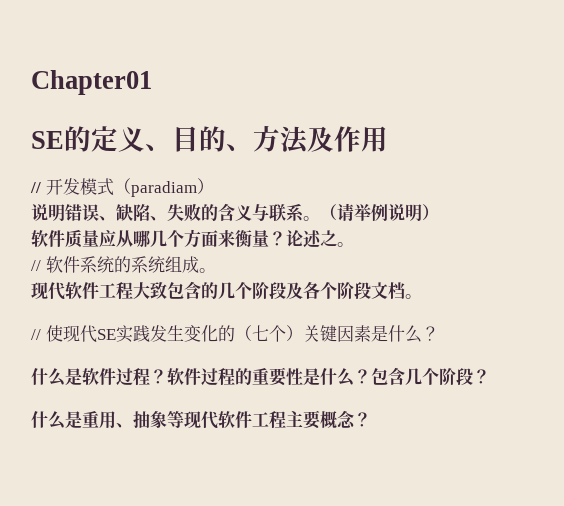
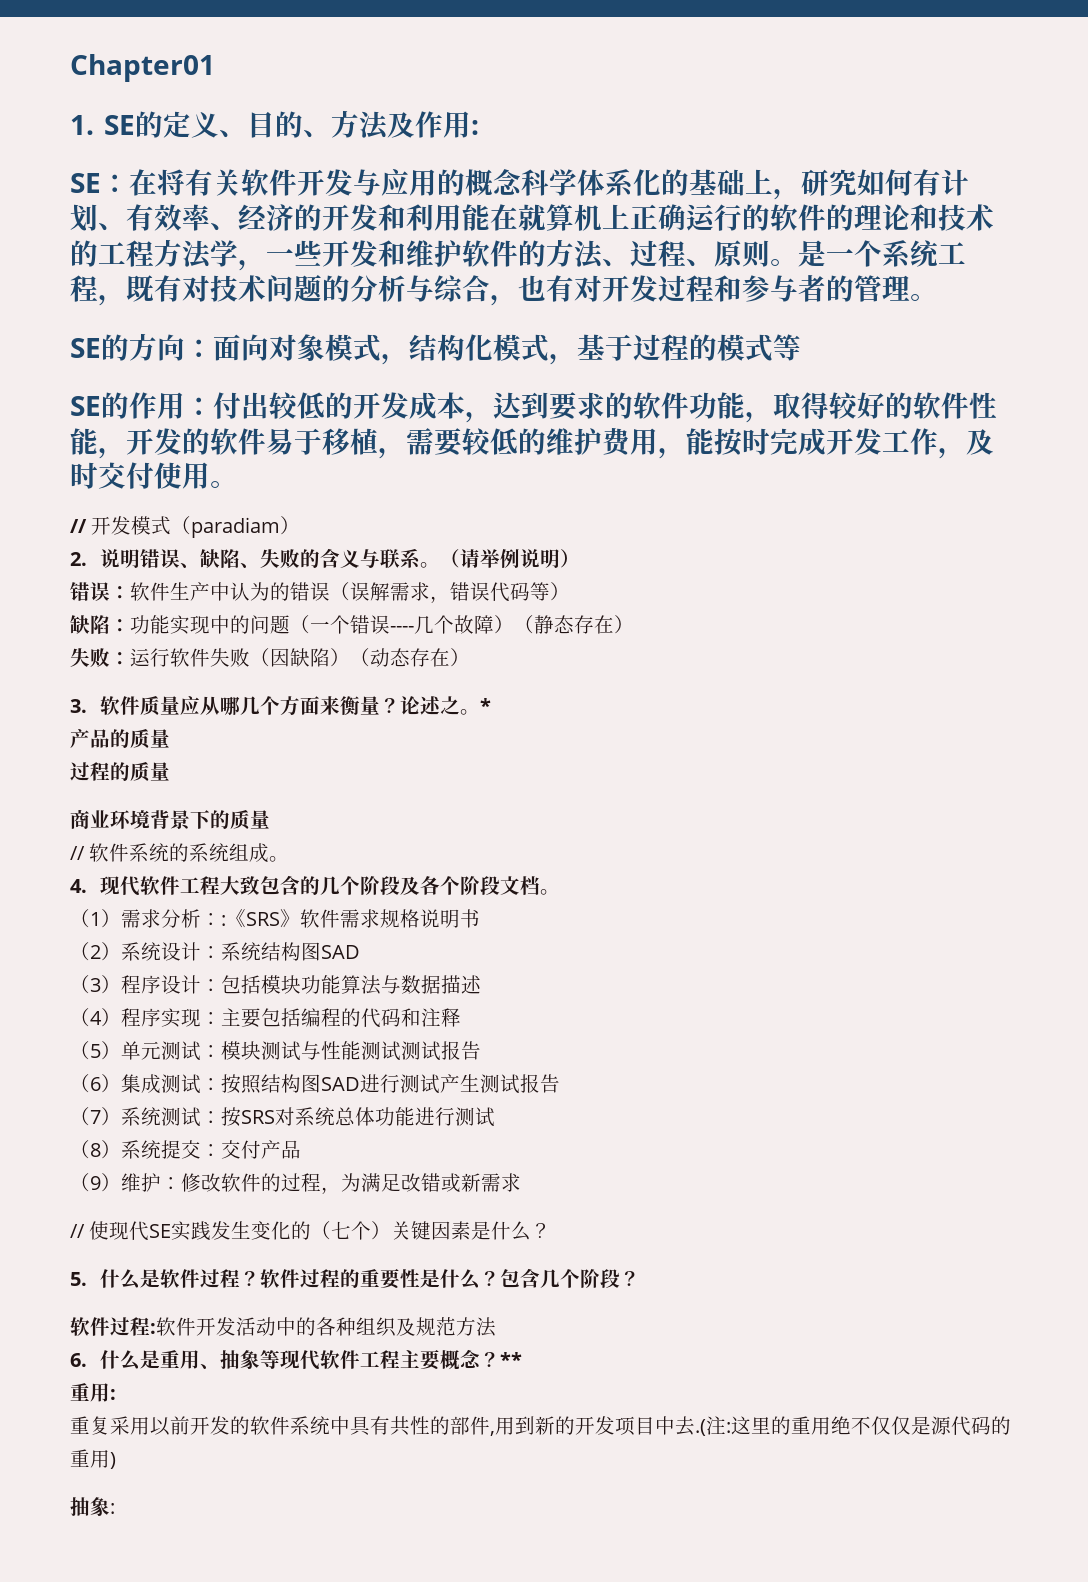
- SE的定义、目的、方法及作用
+ 1. SE的定义、目的、方法及作用:
+ SE：在将有关软件开发与应用的概念科学体系化的基础上，研究如何有计划、有效率、经济的开发和利用能在就算机上正确运行的软件的理论和技术的工程方法学，一些开发和维护软件的方法、过程、原则。是一个系统工程，既有对技术问题的分析与综合，也有对开发过程和参与者的管理。
+ SE的方向：面向对象模式，结构化模式，基于过程的模式等
+ SE的作用：付出较低的开发成本，达到要求的软件功能，取得较好的软件性能，开发的软件易于移植，需要较低的维护费用，能按时完成开发工作，及时交付使用。
- 说明错误、缺陷、失败的含义与联系。
+ 2.说明错误、缺陷、失败的含义与联系。
- 软件质量应从哪几个方面来衡量？
+ 错误：软件生产中认为的错误（误解需求，错误代码等）
+ 缺陷：功能实现中的问题（一个错误----几个故障）（静态存在）
+ 失败：运行软件失败（因缺陷）（动态存在）
+ 3.软件质量应从哪几个方面来衡量？
+ *
+ 产品的质量
+ 过程的质量
+ 商业环境背景下的质量
- 现代软件工程大致包含的几个阶段及各个阶段文档。
+ 4.现代软件工程大致包含的几个阶段及各个阶段文档。
+ （1）需求分析：:《SRS》软件需求规格说明书
+ （2）系统设计：系统结构图SAD
+ （3）程序设计：包括模块功能算法与数据描述
+ （4）程序实现：主要包括编程的代码和注释
+ （5）单元测试：模块测试与性能测试测试报告
+ （6）集成测试：按照结构图SAD进行测试产生测试报告
+ （7）系统测试：按SRS对系统总体功能进行测试
+ （8）系统提交：交付产品
+ （9）维护：修改软件的过程，为满足改错或新需求
- 什么是软件过程？
+ 5.什么是软件过程？
- 什么是重用、抽象等现代软件工程主要概念？
+ 软件过程:软件开发活动中的各种组织及规范方法
+ 6.什么是重用、抽象等现代软件工程主要概念？
+ **
+ 重用:
+ 重复采用以前开发的软件系统中具有共性的部件,用到新的开发项目中去.(注:这里的重用绝不仅仅是源代码的重用)
+ 抽象:

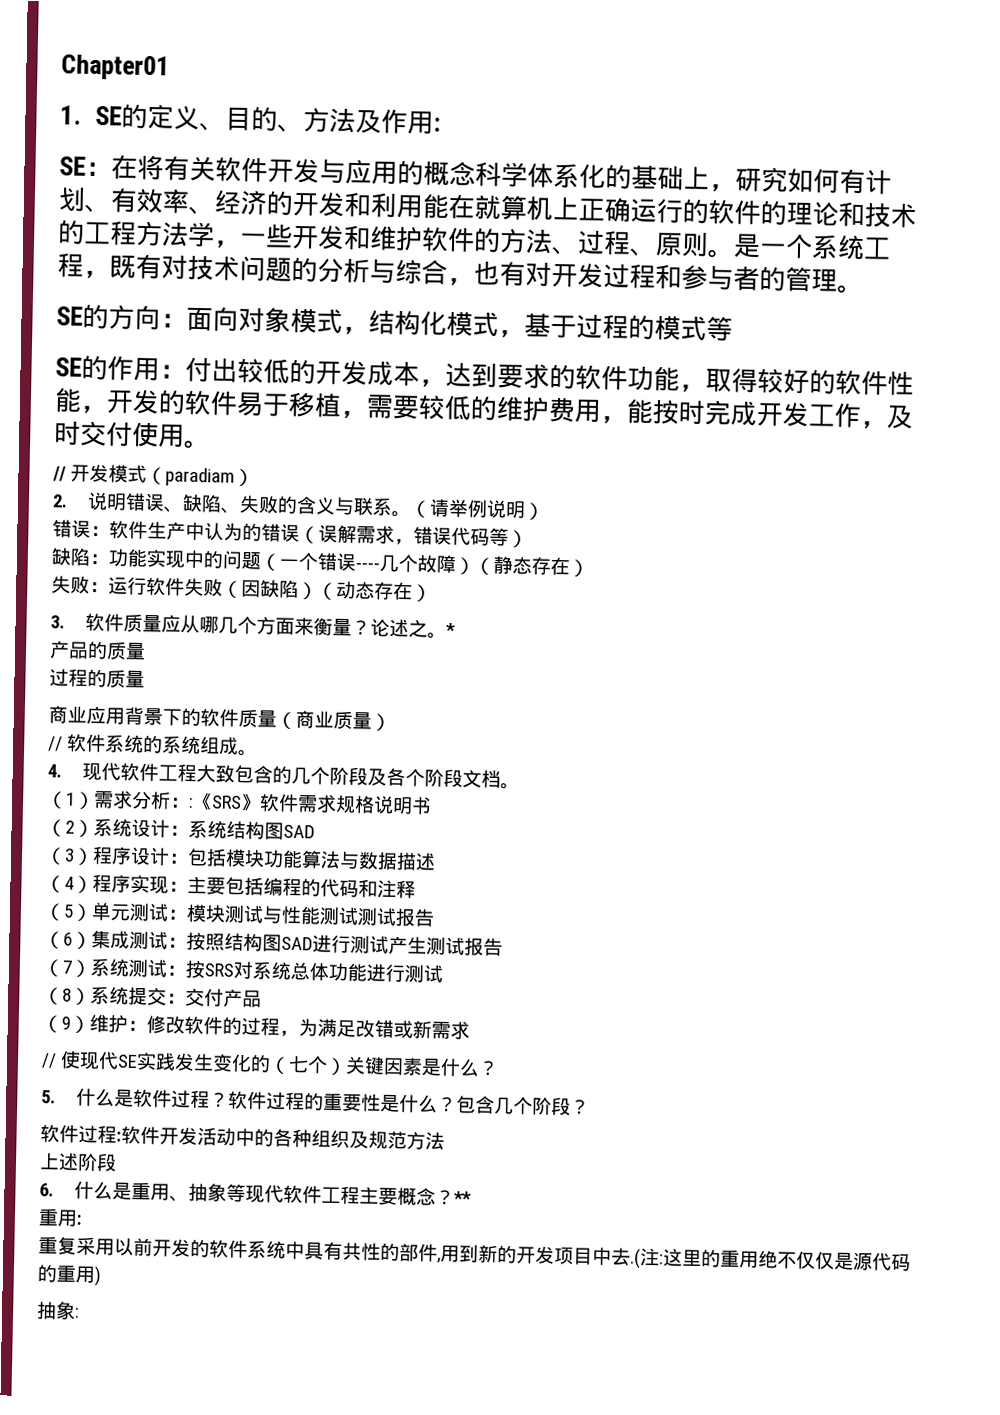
- 商业环境背景下的质量
+ 商业应用背景下的软件质量（商业质量）
+ 上述阶段

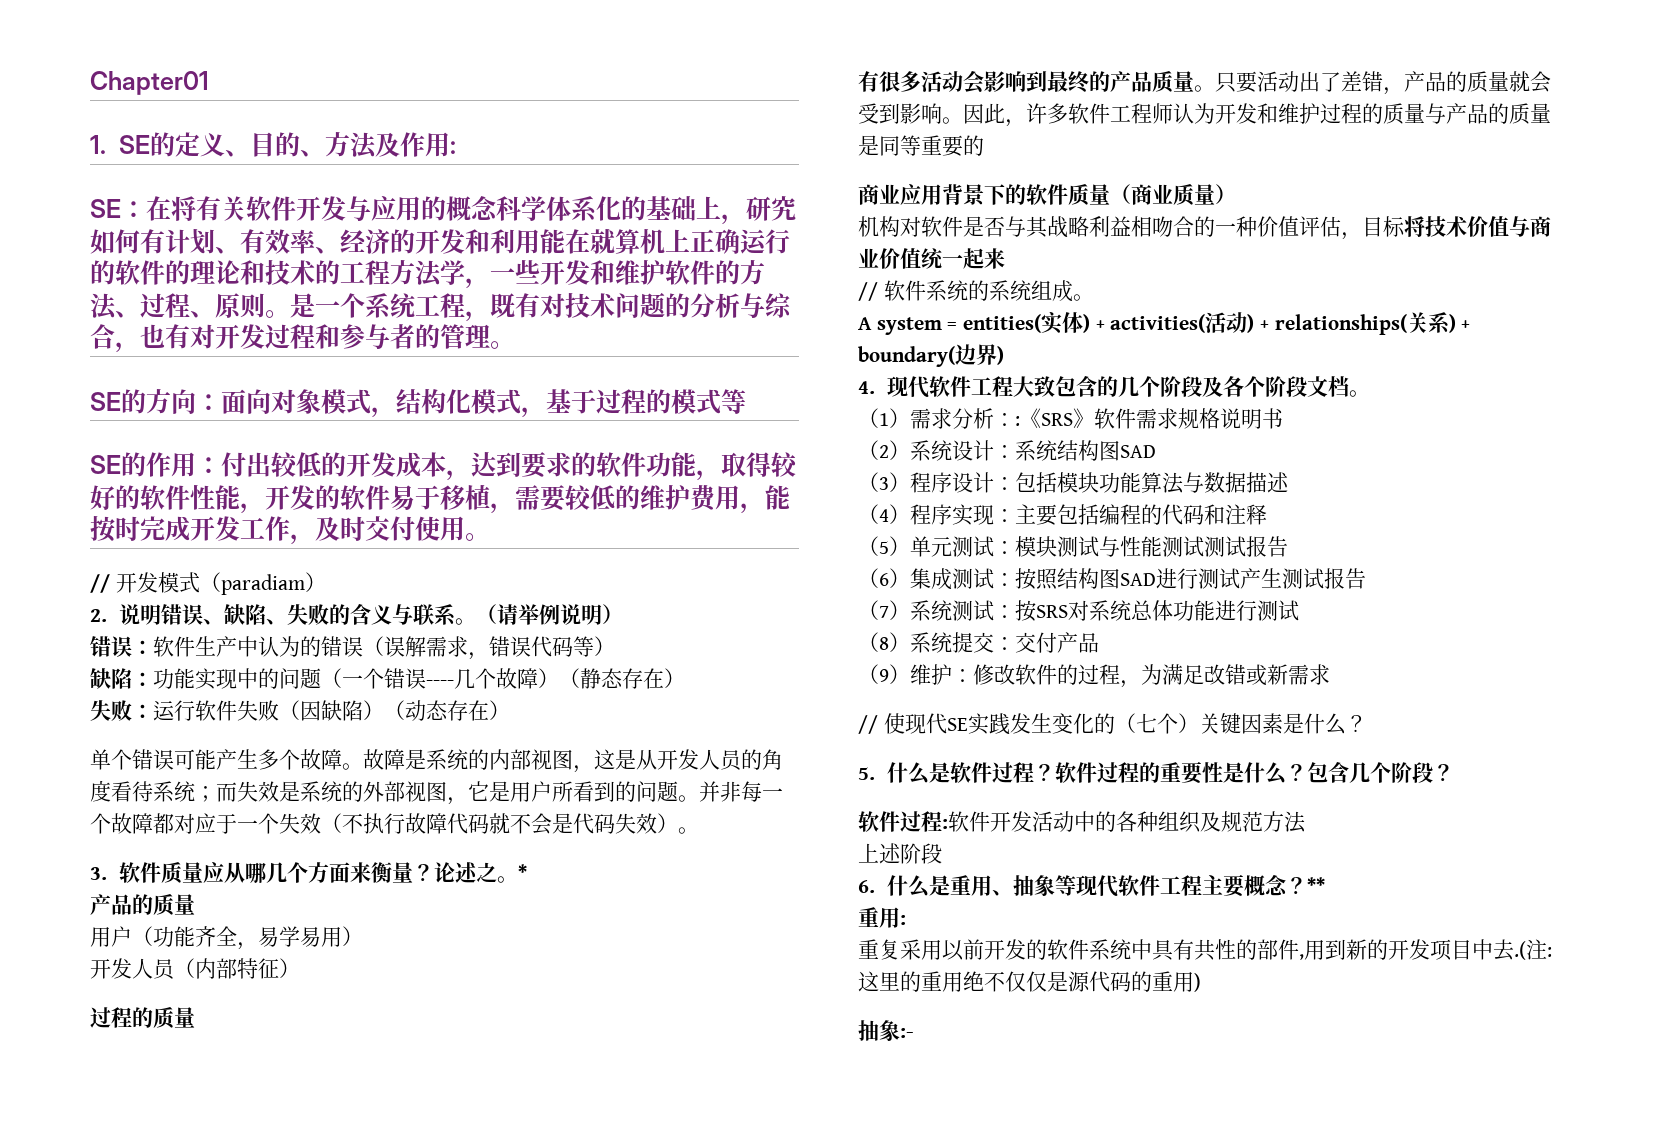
+ 单个错误可能产生多个故障。故障是系统的内部视图，这是从开发人员的角度看待系统；而失效是系统的外部视图，它是用户所看到的问题。并非每一个故障都对应于一个失效（不执行故障代码就不会是代码失效）。
+ 用户（功能齐全，易学易用）
+ 开发人员（内部特征）
  过程的质量
+ 有很多活动会影响到最终的产品质量。只要活动出了差错，产品的质量就会受到影响。因此，许多软件工程师认为开发和维护过程的质量与产品的质量是同等重要的
+ 机构对软件是否与其战略利益相吻合的一种价值评估，目标将技术价值与商业价值统一起来
+ A system = entities(实体) + activities(活动) + relationships(关系) + boundary(边界)
- 抽象:
+ 抽象:-

